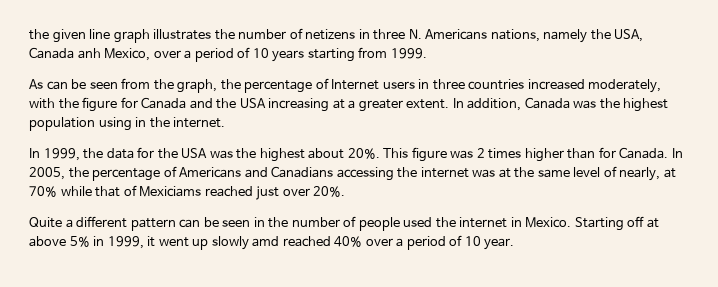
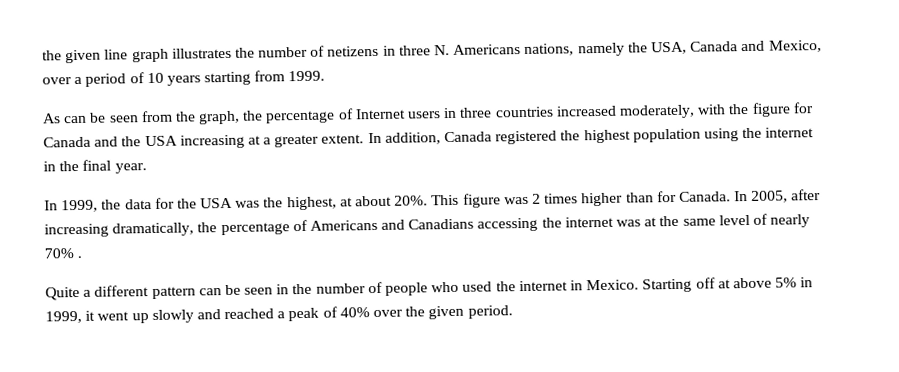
- the given line graph illustrates the number of netizens in three N. Americans nations, namely the USA, Canada anh Mexico, over a period of 10 years starting from 1999.
+ the given line graph illustrates the number of netizens in three N. Americans nations, namely the USA, Canada and Mexico, over a period of 10 years starting from 1999.
- In addition, Canada was the highest population using in the internet.
+ In addition, Canada registered the highest population using the internet in the final year.
- In 1999, the data for the USA was the highest about 20%.
+ In 1999, the data for the USA was the highest, at about 20%.
- In 2005, the percentage of Americans and Canadians accessing the internet was at the same level of nearly, at 70% while that of Mexiciams reached just over 20%.
+ In 2005, after increasing dramatically, the percentage of Americans and Canadians accessing the internet was at the same level of nearly 70% .
- Quite a different pattern can be seen in the number of people used the internet in Mexico.
+ Quite a different pattern can be seen in the number of people who used the internet in Mexico.
- Starting off at above 5% in 1999, it went up slowly amd reached 40% over a period of 10 year.
+ Starting off at above 5% in 1999, it went up slowly and reached a peak of 40% over the given period.

